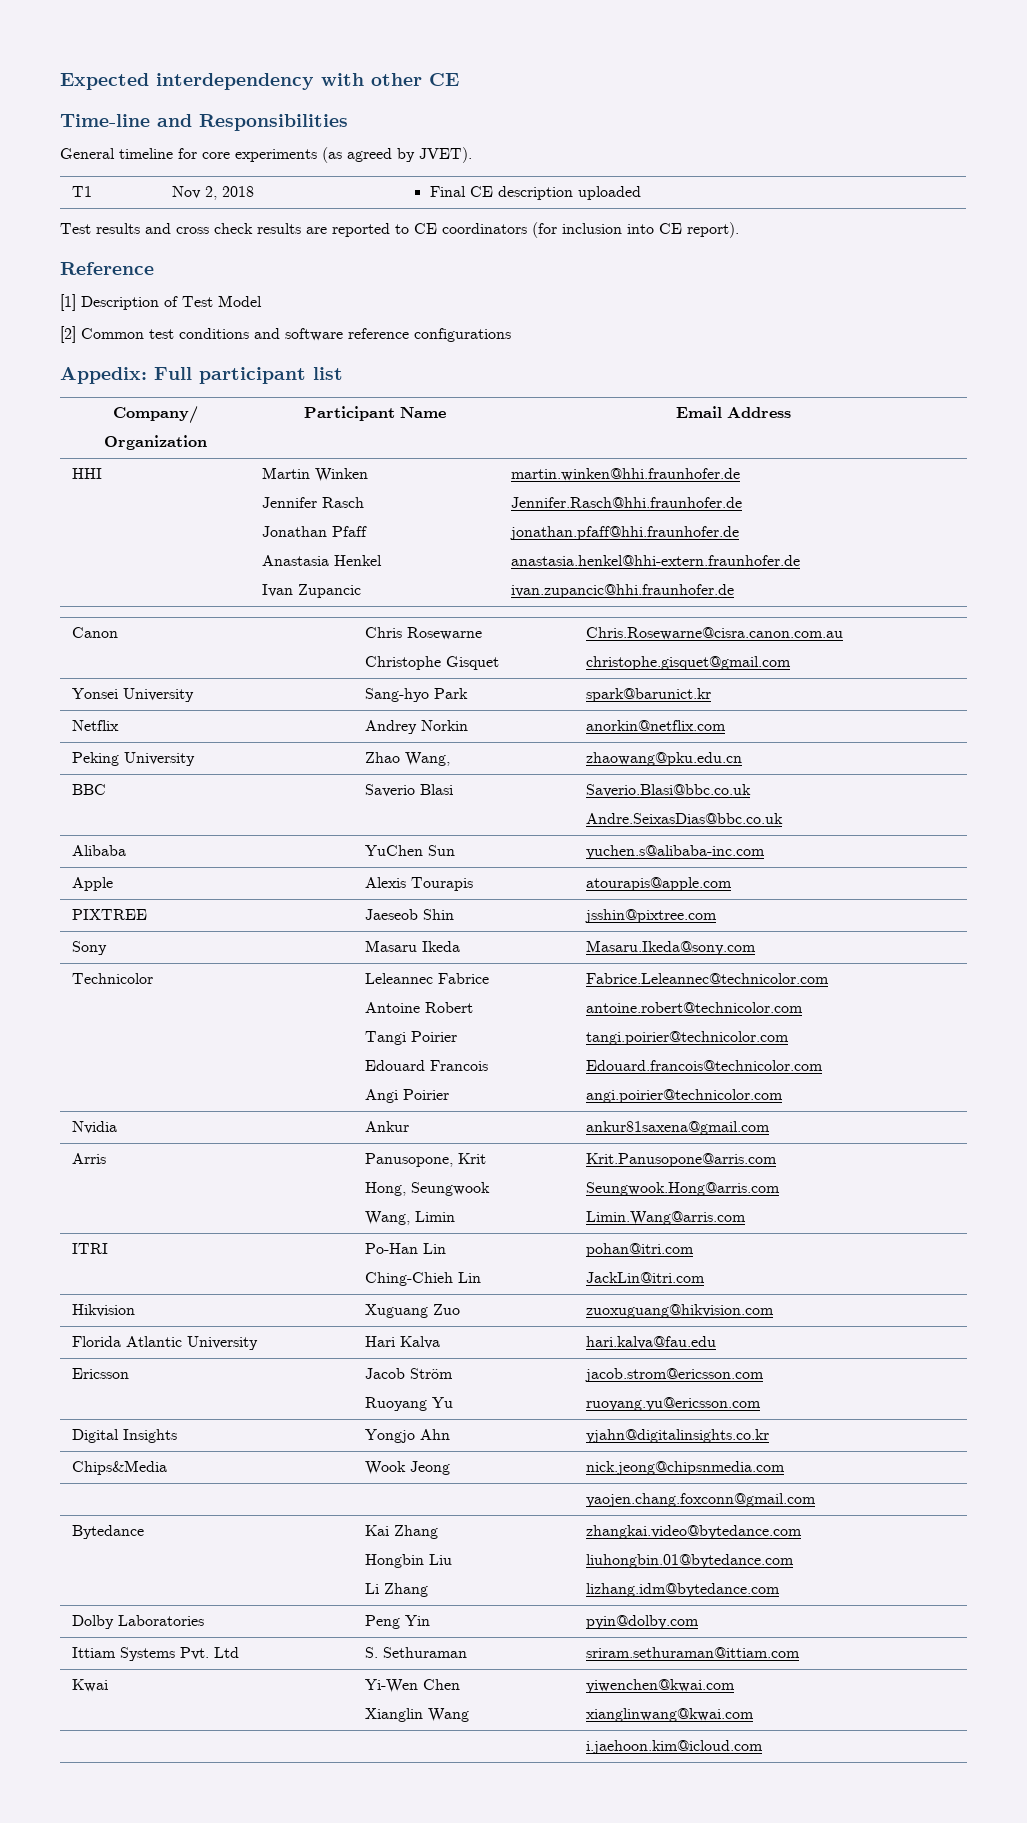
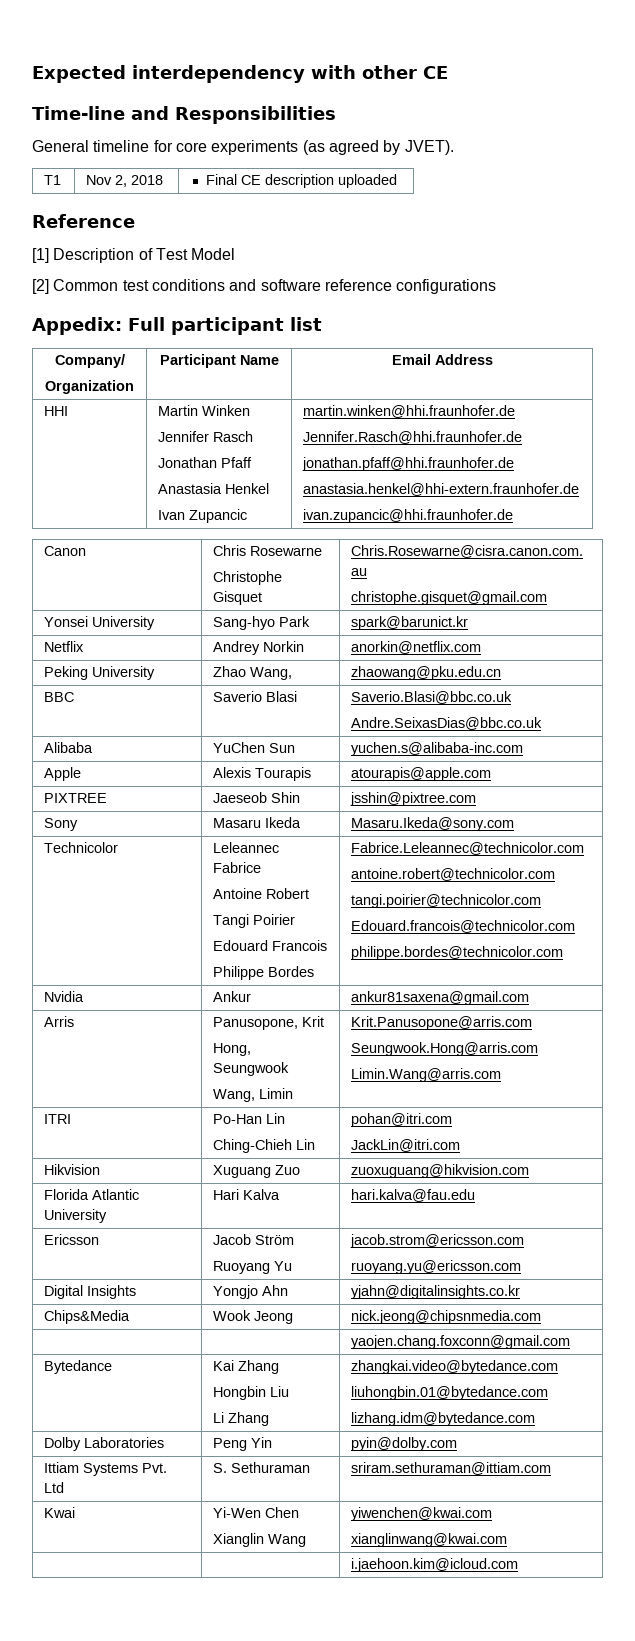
- Test results and cross check results are reported to CE coordinators (for inclusion into CE report).
  Technicolor | Leleannec Fabrice
  Antoine Robert
  Tangi Poirier
  Edouard Francois
- Angi Poirier | Fabrice.Leleannec@technicolor.com
+ Philippe Bordes | Fabrice.Leleannec@technicolor.com
  antoine.robert@technicolor.com
  tangi.poirier@technicolor.com
  Edouard.francois@technicolor.com
- angi.poirier@technicolor.com
+ philippe.bordes@technicolor.com

